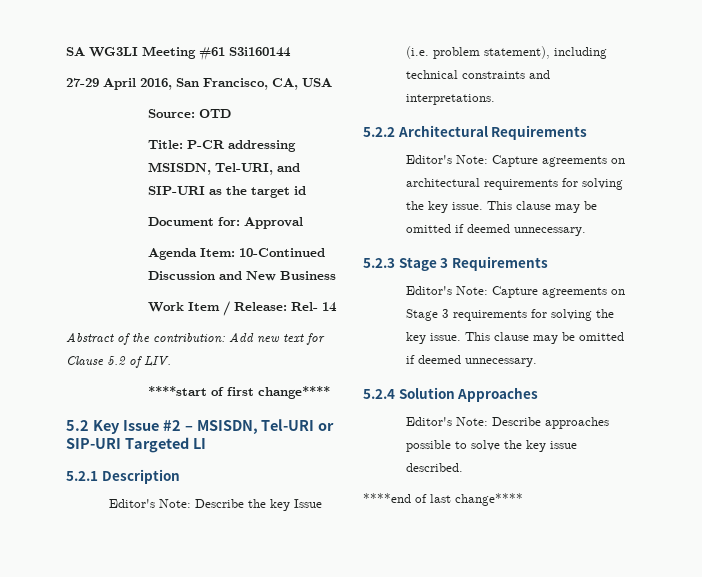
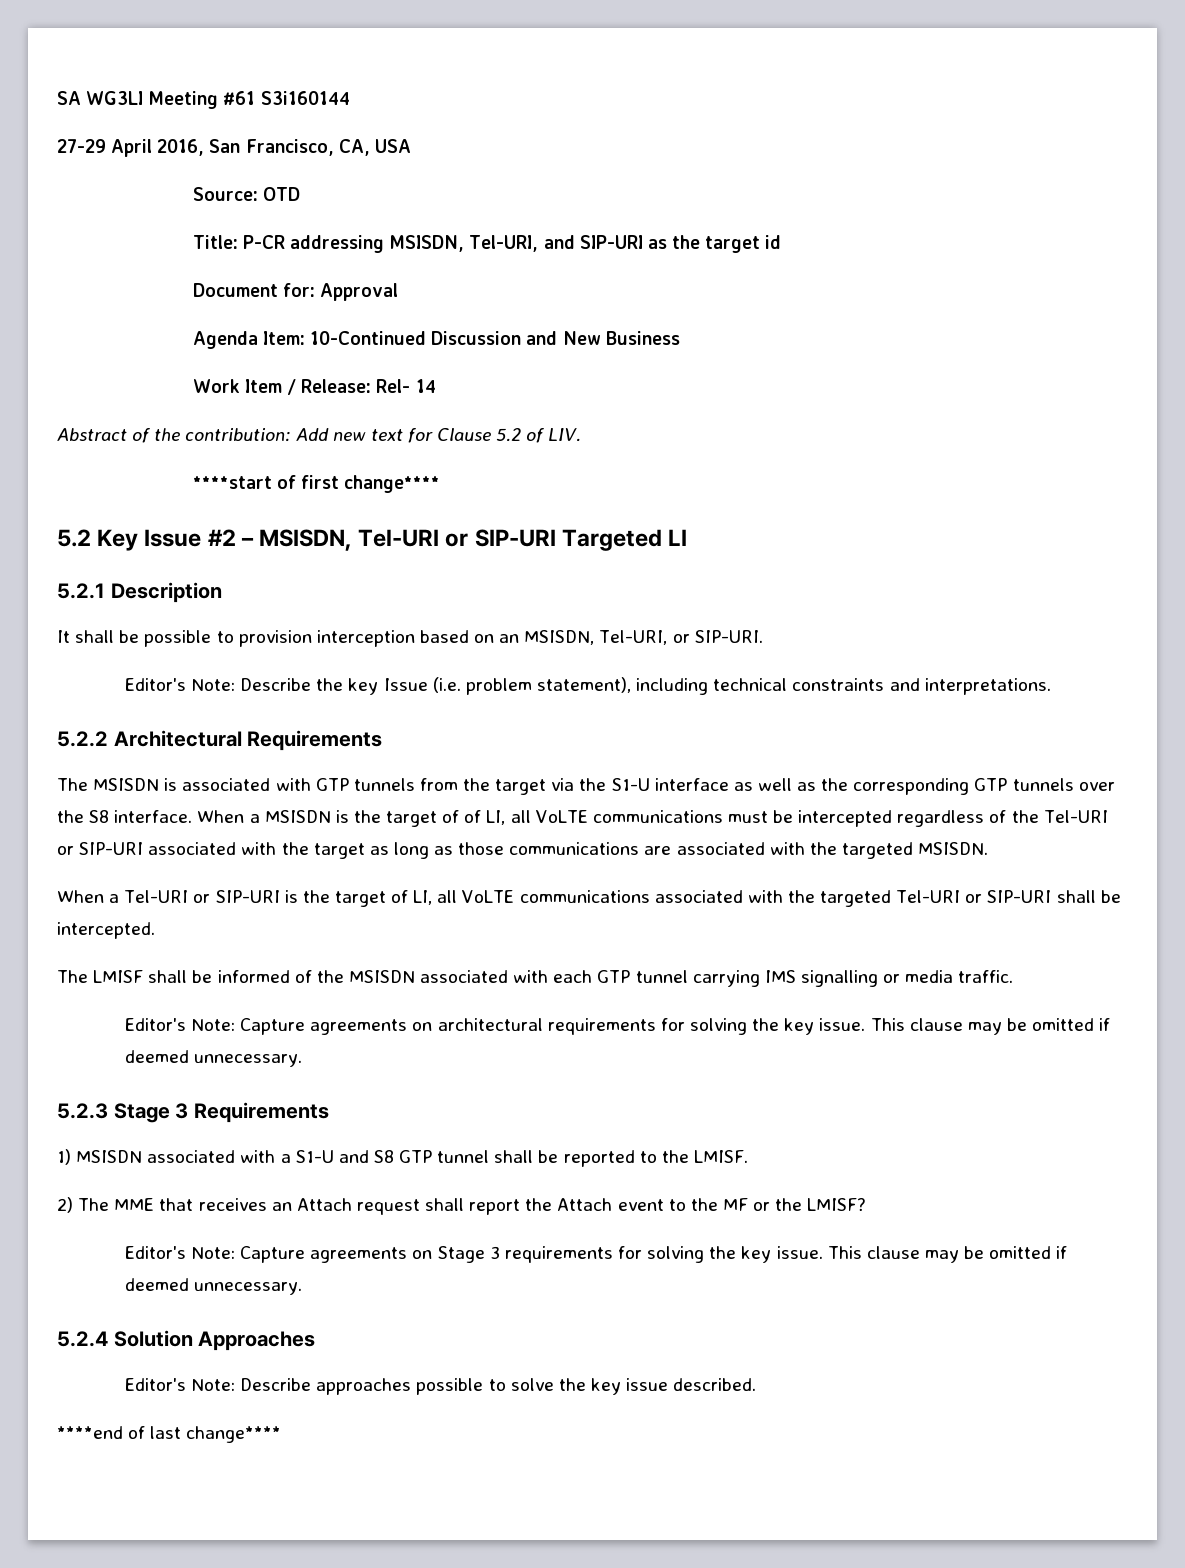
+ It shall be possible to provision interception based on an MSISDN, Tel-URI, or SIP-URI.
+ The MSISDN is associated with GTP tunnels from the target via the S1-U interface as well as the corresponding GTP tunnels over the S8 interface. When a MSISDN is the target of of LI, all VoLTE communications must be intercepted regardless of the Tel-URI or SIP-URI associated with the target as long as those communications are associated with the targeted MSISDN.
+ When a Tel-URI or SIP-URI is the target of LI, all VoLTE communications associated with the targeted Tel-URI or SIP-URI shall be intercepted.
+ The LMISF shall be informed of the MSISDN associated with each GTP tunnel carrying IMS signalling or media traffic.
+ 1) MSISDN associated with a S1-U and S8 GTP tunnel shall be reported to the LMISF.
+ 2) The MME that receives an Attach request shall report the Attach event to the MF or the LMISF?

